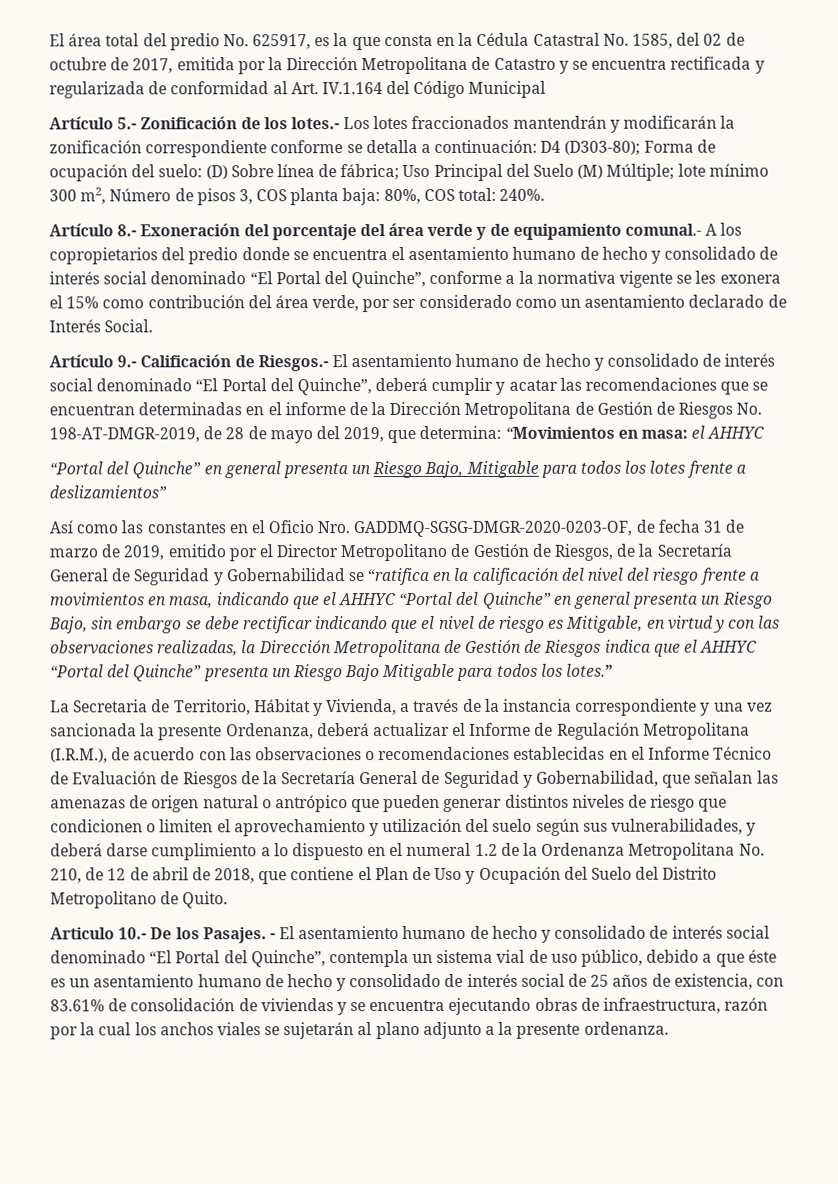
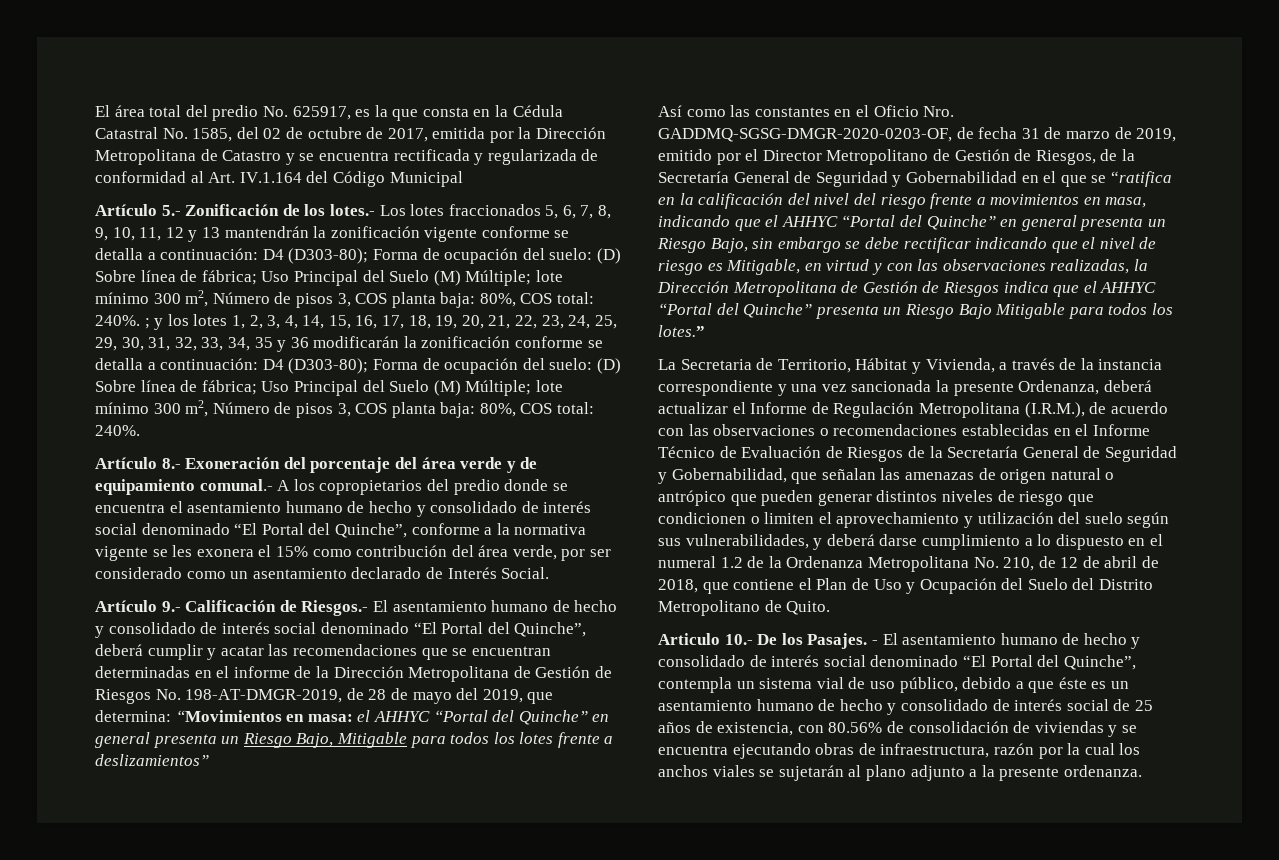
- Artículo 5.- Zonificación de los lotes.- Los lotes fraccionados mantendrán y modificarán la zonificación correspondiente conforme se detalla a continuación: D4 (D303-80); Forma de ocupación del suelo: (D) Sobre línea de fábrica; Uso Principal del Suelo (M) Múltiple; lote mínimo 300 m2, Número de pisos 3, COS planta baja: 80%, COS total: 240%.
+ Artículo 5.- Zonificación de los lotes.- Los lotes fraccionados 5, 6, 7, 8, 9, 10, 11, 12 y 13 mantendrán la zonificación vigente conforme se detalla a continuación: D4 (D303-80); Forma de ocupación del suelo: (D) Sobre línea de fábrica; Uso Principal del Suelo (M) Múltiple; lote mínimo 300 m2, Número de pisos 3, COS planta baja: 80%, COS total: 240%. ; y los lotes 1, 2, 3, 4, 14, 15, 16, 17, 18, 19, 20, 21, 22, 23, 24, 25, 29, 30, 31, 32, 33, 34, 35 y 36 modificarán la zonificación conforme se detalla a continuación: D4 (D303-80); Forma de ocupación del suelo: (D) Sobre línea de fábrica; Uso Principal del Suelo (M) Múltiple; lote mínimo 300 m2, Número de pisos 3, COS planta baja: 80%, COS total: 240%.
- “Movimientos en masa: el AHHYC
- “Portal del Quinche” en general presenta un Riesgo Bajo, Mitigable para todos los lotes frente a deslizamientos”
+ “Movimientos en masa: el AHHYC “Portal del Quinche” en general presenta un Riesgo Bajo, Mitigable para todos los lotes frente a deslizamientos”
- Así como las constantes en el Oficio Nro. GADDMQ-SGSG-DMGR-2020-0203-OF, de fecha 31 de marzo de 2019, emitido por el Director Metropolitano de Gestión de Riesgos, de la Secretaría General de Seguridad y Gobernabilidad se “ratifica en la calificación del nivel del riesgo frente a movimientos en masa, indicando que el AHHYC “Portal del Quinche” en general presenta un Riesgo Bajo, sin embargo se debe rectificar indicando que el nivel de riesgo es Mitigable, en virtud y con las observaciones realizadas, la Dirección Metropolitana de Gestión de Riesgos indica que el AHHYC “Portal del Quinche” presenta un Riesgo Bajo Mitigable para todos los lotes.”
+ Así como las constantes en el Oficio Nro. GADDMQ-SGSG-DMGR-2020-0203-OF, de fecha 31 de marzo de 2019, emitido por el Director Metropolitano de Gestión de Riesgos, de la Secretaría General de Seguridad y Gobernabilidad en el que se “ratifica en la calificación del nivel del riesgo frente a movimientos en masa, indicando que el AHHYC “Portal del Quinche” en general presenta un Riesgo Bajo, sin embargo se debe rectificar indicando que el nivel de riesgo es Mitigable, en virtud y con las observaciones realizadas, la Dirección Metropolitana de Gestión de Riesgos indica que el AHHYC “Portal del Quinche” presenta un Riesgo Bajo Mitigable para todos los lotes.”
- - El asentamiento humano de hecho y consolidado de interés social denominado “El Portal del Quinche”, contempla un sistema vial de uso público, debido a que éste es un asentamiento humano de hecho y consolidado de interés social de 25 años de existencia, con 83.61% de consolidación de viviendas y se encuentra ejecutando obras de infraestructura, razón por la cual los anchos viales se sujetarán al plano adjunto a la presente ordenanza.
+ - El asentamiento humano de hecho y consolidado de interés social denominado “El Portal del Quinche”, contempla un sistema vial de uso público, debido a que éste es un asentamiento humano de hecho y consolidado de interés social de 25 años de existencia, con 80.56% de consolidación de viviendas y se encuentra ejecutando obras de infraestructura, razón por la cual los anchos viales se sujetarán al plano adjunto a la presente ordenanza.

